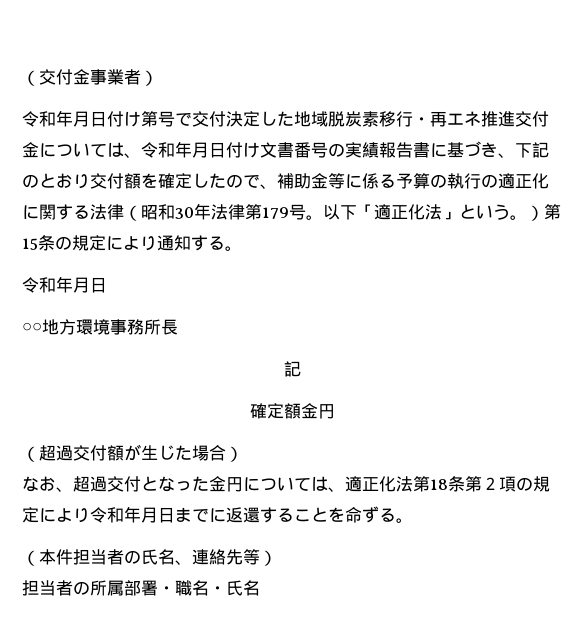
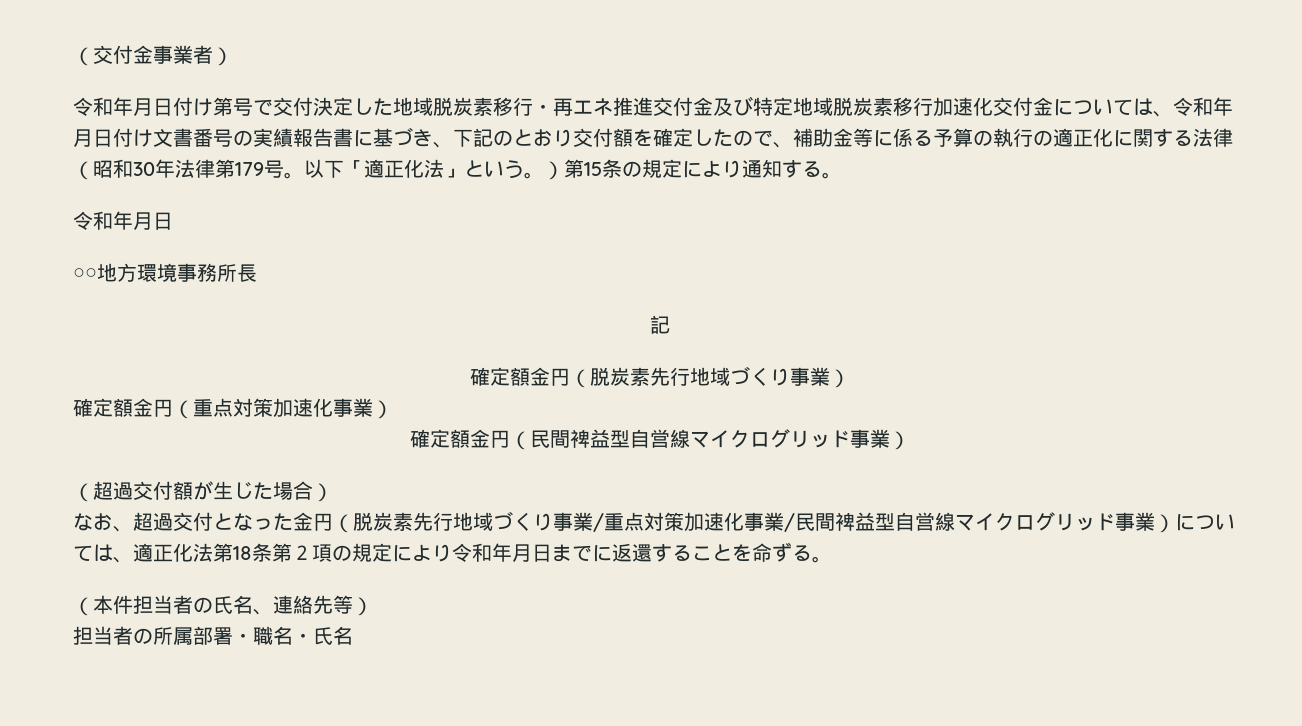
- 令和年月日付け第号で交付決定した地域脱炭素移行・再エネ推進交付金については、令和年月日付け文書番号の実績報告書に基づき、下記のとおり交付額を確定したので、補助金等に係る予算の執行の適正化に関する法律（昭和30年法律第179号。
+ 令和年月日付け第号で交付決定した地域脱炭素移行・再エネ推進交付金及び特定地域脱炭素移行加速化交付金については、令和年月日付け文書番号の実績報告書に基づき、下記のとおり交付額を確定したので、補助金等に係る予算の執行の適正化に関する法律（昭和30年法律第179号。
- 確定額金円
+ 確定額金円（脱炭素先行地域づくり事業）
+ 確定額金円（重点対策加速化事業）
+ 確定額金円（民間裨益型自営線マイクログリッド事業）
- なお、超過交付となった金円については、適正化法第18条第２項の規定により令和年月日までに返還することを命ずる。
+ なお、超過交付となった金円（脱炭素先行地域づくり事業/重点対策加速化事業/民間裨益型自営線マイクログリッド事業）については、適正化法第18条第２項の規定により令和年月日までに返還することを命ずる。

